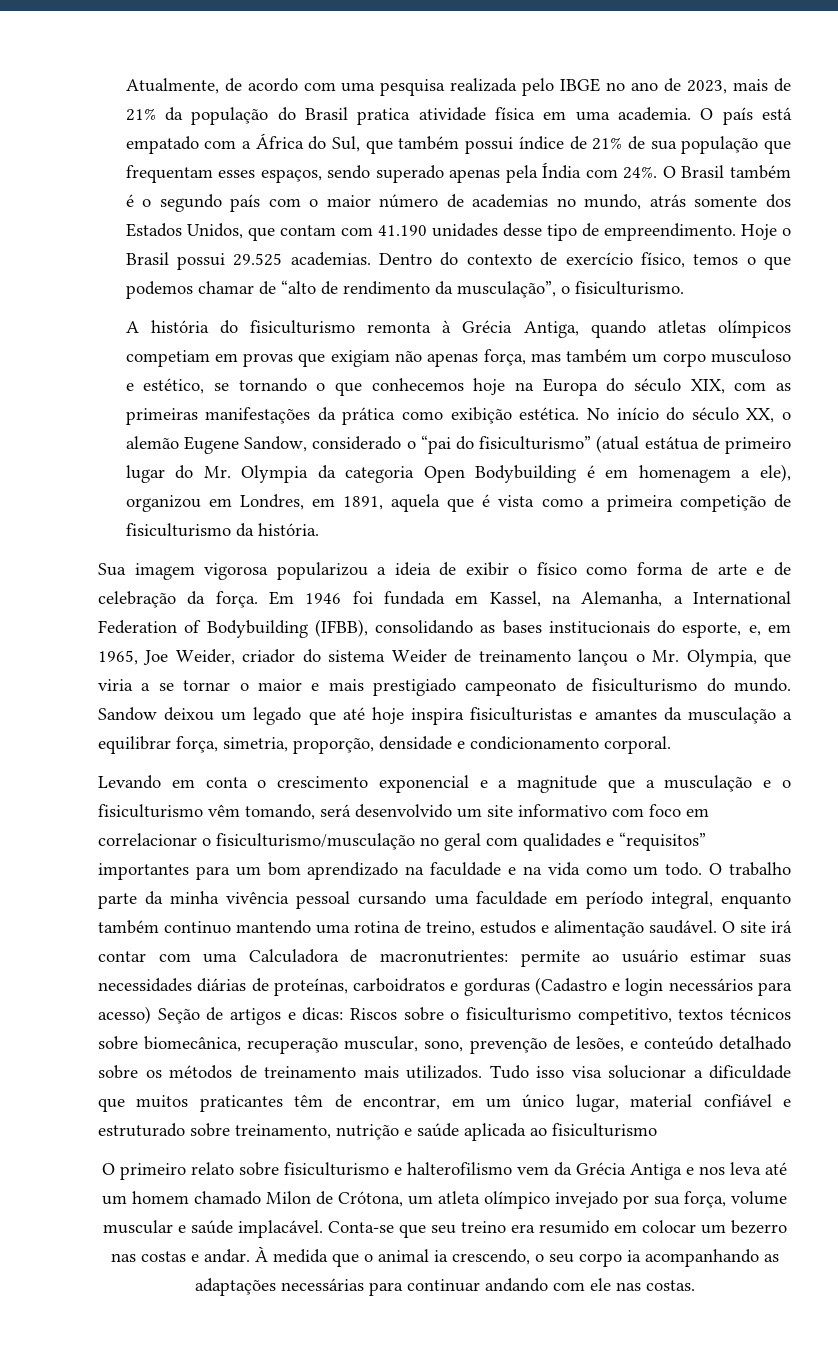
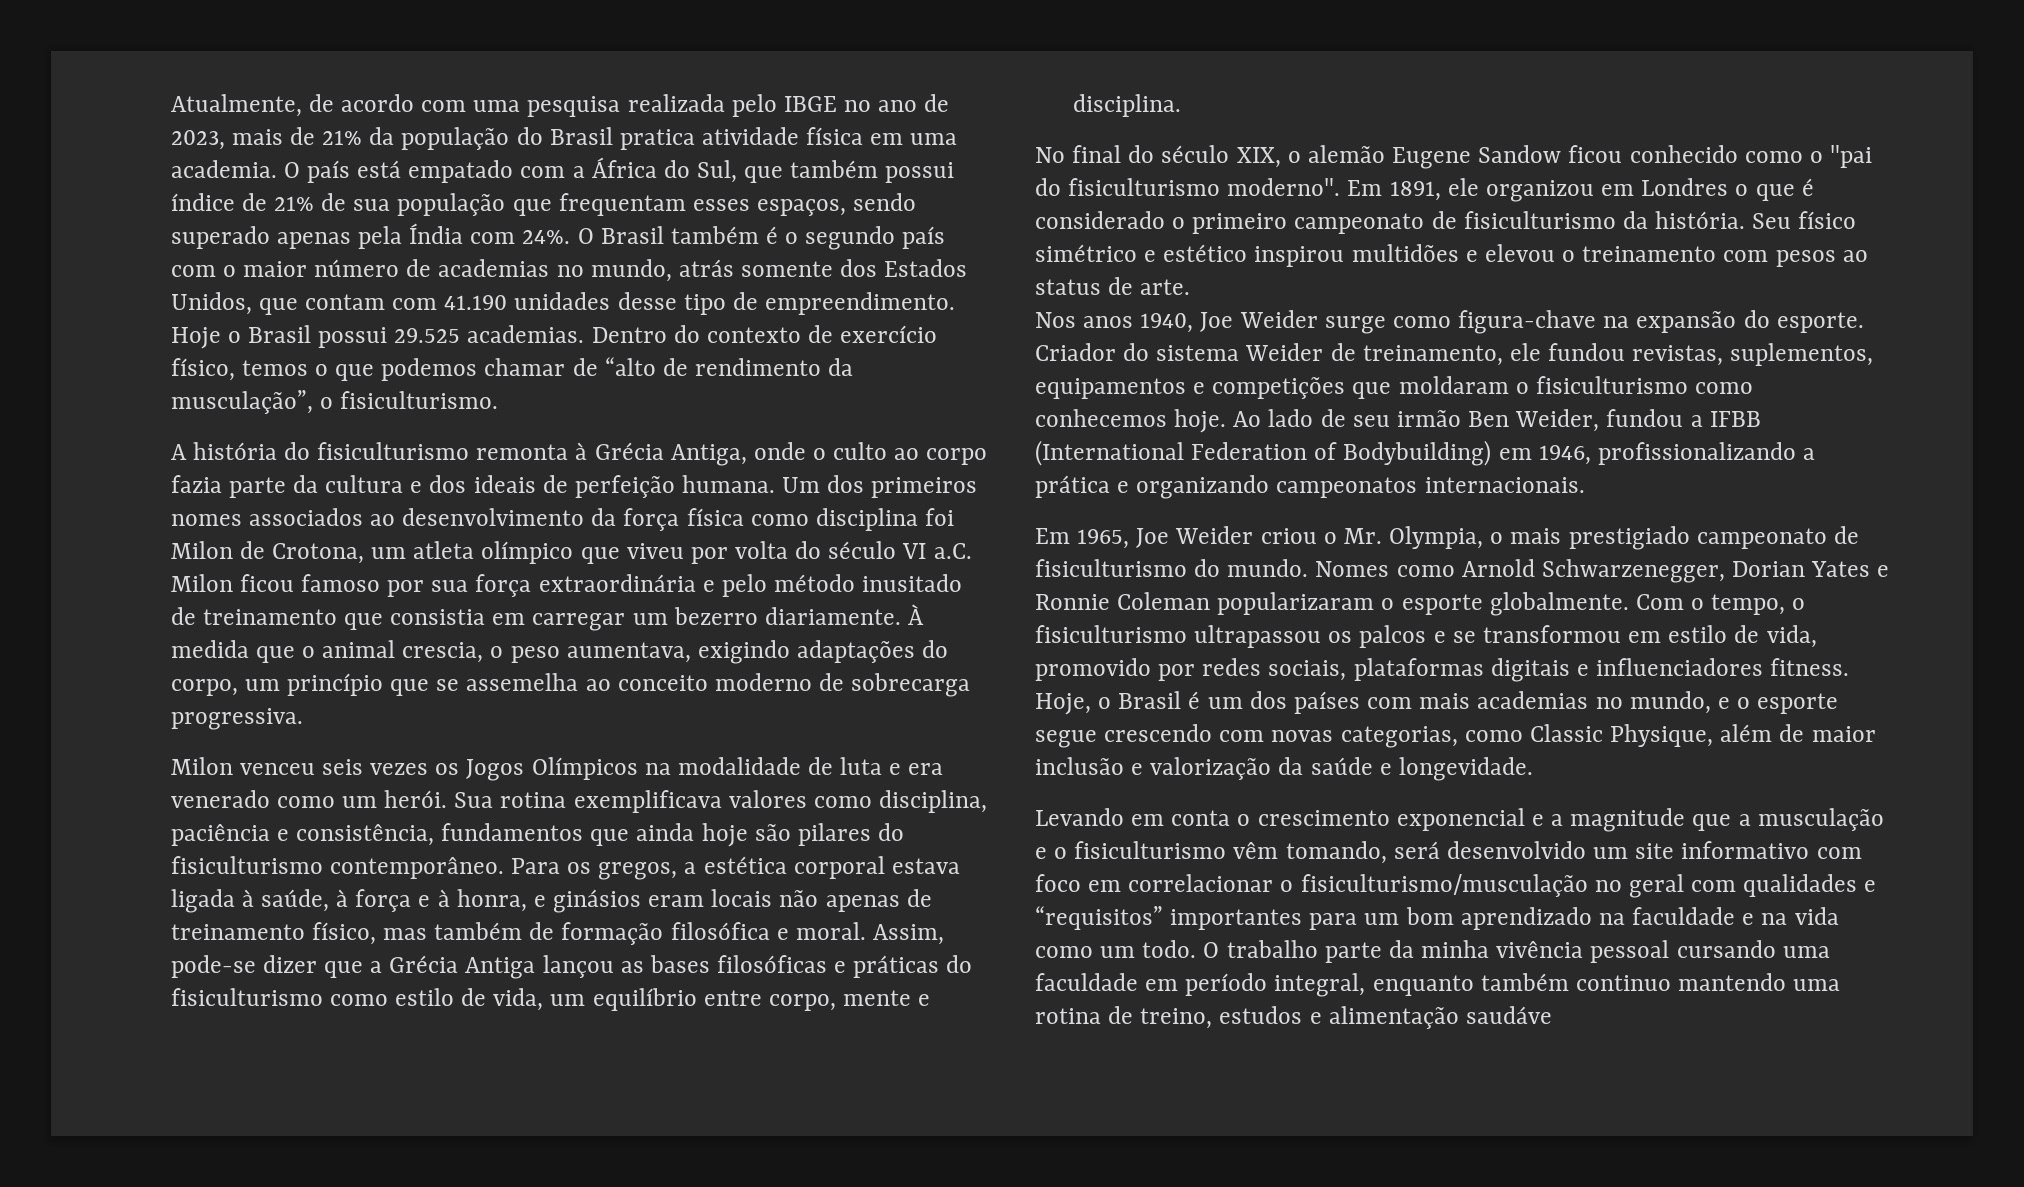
- A história do fisiculturismo remonta à Grécia Antiga, quando atletas olímpicos competiam em provas que exigiam não apenas força, mas também um corpo musculoso e estético, se tornando o que conhecemos hoje na Europa do século XIX, com as primeiras manifestações da prática como exibição estética. No início do século XX, o alemão Eugene Sandow, considerado o “pai do fisiculturismo” (atual estátua de primeiro lugar do Mr. Olympia da categoria Open Bodybuilding é em homenagem a ele), organizou em Londres, em 1891, aquela que é vista como a primeira competição de fisiculturismo da história.
- Sua imagem vigorosa popularizou a ideia de exibir o físico como forma de arte e de celebração da força. Em 1946 foi fundada em Kassel, na Alemanha, a International Federation of Bodybuilding (IFBB), consolidando as bases institucionais do esporte, e, em 1965, Joe Weider, criador do sistema Weider de treinamento lançou o Mr. Olympia, que viria a se tornar o maior e mais prestigiado campeonato de fisiculturismo do mundo.
+ A história do fisiculturismo remonta à Grécia Antiga, onde o culto ao corpo fazia parte da cultura e dos ideais de perfeição humana. Um dos primeiros nomes associados ao desenvolvimento da força física como disciplina foi Milon de Crotona, um atleta olímpico que viveu por volta do século VI a.C. Milon ficou famoso por sua força extraordinária e pelo método inusitado de treinamento que consistia em carregar um bezerro diariamente. À medida que o animal crescia, o peso aumentava, exigindo adaptações do corpo, um princípio que se assemelha ao conceito moderno de sobrecarga progressiva.
+ Milon venceu seis vezes os Jogos Olímpicos na modalidade de luta e era venerado como um herói. Sua rotina exemplificava valores como disciplina, paciência e consistência, fundamentos que ainda hoje são pilares do fisiculturismo contemporâneo. Para os gregos, a estética corporal estava ligada à saúde, à força e à honra, e ginásios eram locais não apenas de treinamento físico, mas também de formação filosófica e moral. Assim, pode-se dizer que a Grécia Antiga lançou as bases filosóficas e práticas do fisiculturismo como estilo de vida, um equilíbrio entre corpo, mente e disciplina.
+ No final do século XIX, o alemão Eugene Sandow ficou conhecido como o "pai do fisiculturismo moderno". Em 1891, ele organizou em Londres o que é considerado o primeiro campeonato de fisiculturismo da história. Seu físico simétrico e estético inspirou multidões e elevou o treinamento com pesos ao status de arte.
+ Nos anos 1940, Joe Weider surge como figura-chave na expansão do esporte. Criador do sistema Weider de treinamento, ele fundou revistas, suplementos, equipamentos e competições que moldaram o fisiculturismo como conhecemos hoje. Ao lado de seu irmão Ben Weider, fundou a IFBB (International Federation of Bodybuilding) em 1946, profissionalizando a prática e organizando campeonatos internacionais.
+ Em 1965, Joe Weider criou o Mr. Olympia, o mais prestigiado campeonato de fisiculturismo do mundo.
- Sandow deixou um legado que até hoje inspira fisiculturistas e amantes da musculação a equilibrar força, simetria, proporção, densidade e condicionamento corporal.
+ Nomes como Arnold Schwarzenegger, Dorian Yates e Ronnie Coleman popularizaram o esporte globalmente. Com o tempo, o fisiculturismo ultrapassou os palcos e se transformou em estilo de vida, promovido por redes sociais, plataformas digitais e influenciadores fitness. Hoje, o Brasil é um dos países com mais academias no mundo, e o esporte segue crescendo com novas categorias, como Classic Physique, além de maior inclusão e valorização da saúde e longevidade.
- O trabalho parte da minha vivência pessoal cursando uma faculdade em período integral, enquanto também continuo mantendo uma rotina de treino, estudos e alimentação saudável. O site irá contar com uma Calculadora de macronutrientes: permite ao usuário estimar suas necessidades diárias de proteínas, carboidratos e gorduras (Cadastro e login necessários para acesso) Seção de artigos e dicas: Riscos sobre o fisiculturismo competitivo, textos técnicos sobre biomecânica, recuperação muscular, sono, prevenção de lesões, e conteúdo detalhado sobre os métodos de treinamento mais utilizados. Tudo isso visa solucionar a dificuldade que muitos praticantes têm de encontrar, em um único lugar, material confiável e estruturado sobre treinamento, nutrição e saúde aplicada ao fisiculturismo
- O primeiro relato sobre fisiculturismo e halterofilismo vem da Grécia Antiga e nos leva até um homem chamado Milon de Crótona, um atleta olímpico invejado por sua força, volume muscular e saúde implacável. Conta-se que seu treino era resumido em colocar um bezerro nas costas e andar. À medida que o animal ia crescendo, o seu corpo ia acompanhando as adaptações necessárias para continuar andando com ele nas costas.
+ O trabalho parte da minha vivência pessoal cursando uma faculdade em período integral, enquanto também continuo mantendo uma rotina de treino, estudos e alimentação saudáve

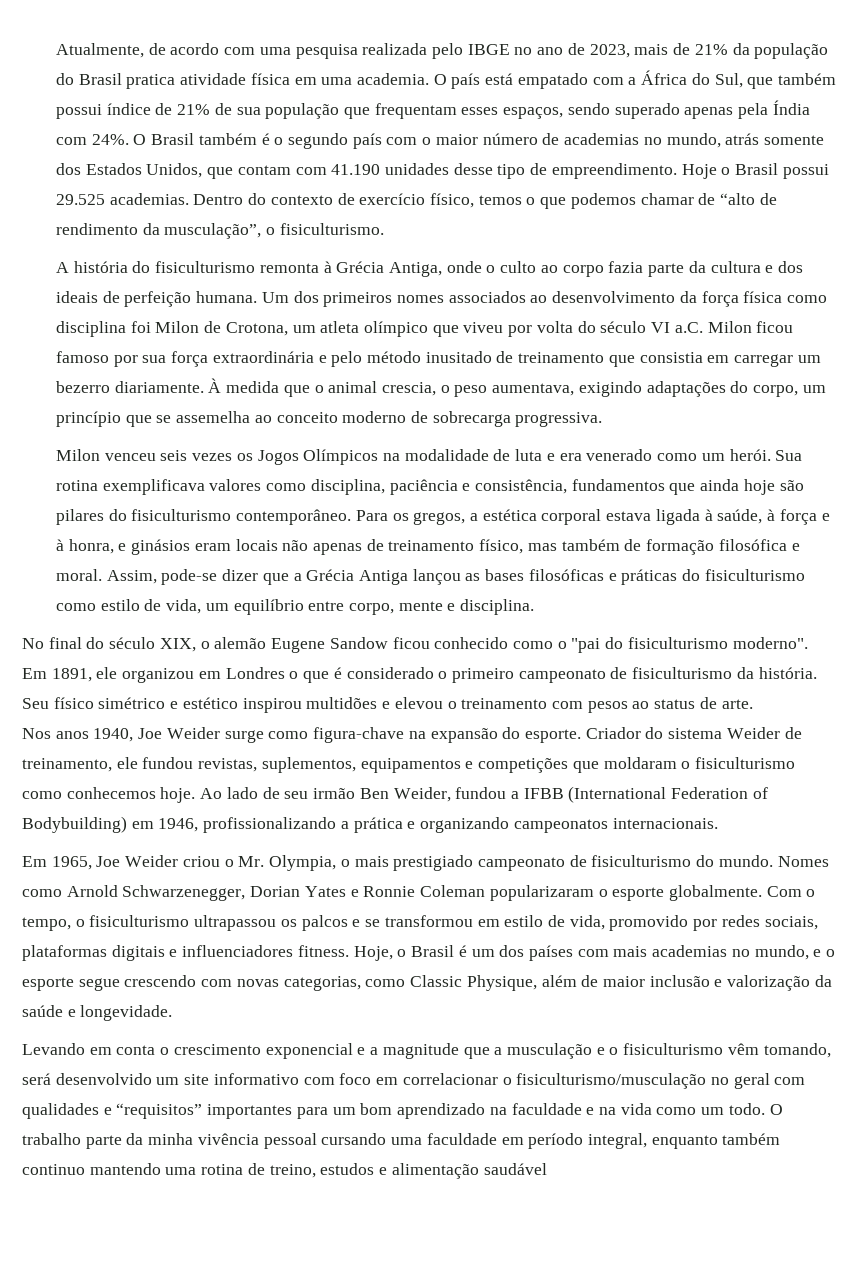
- O trabalho parte da minha vivência pessoal cursando uma faculdade em período integral, enquanto também continuo mantendo uma rotina de treino, estudos e alimentação saudáve
+ O trabalho parte da minha vivência pessoal cursando uma faculdade em período integral, enquanto também continuo mantendo uma rotina de treino, estudos e alimentação saudável

